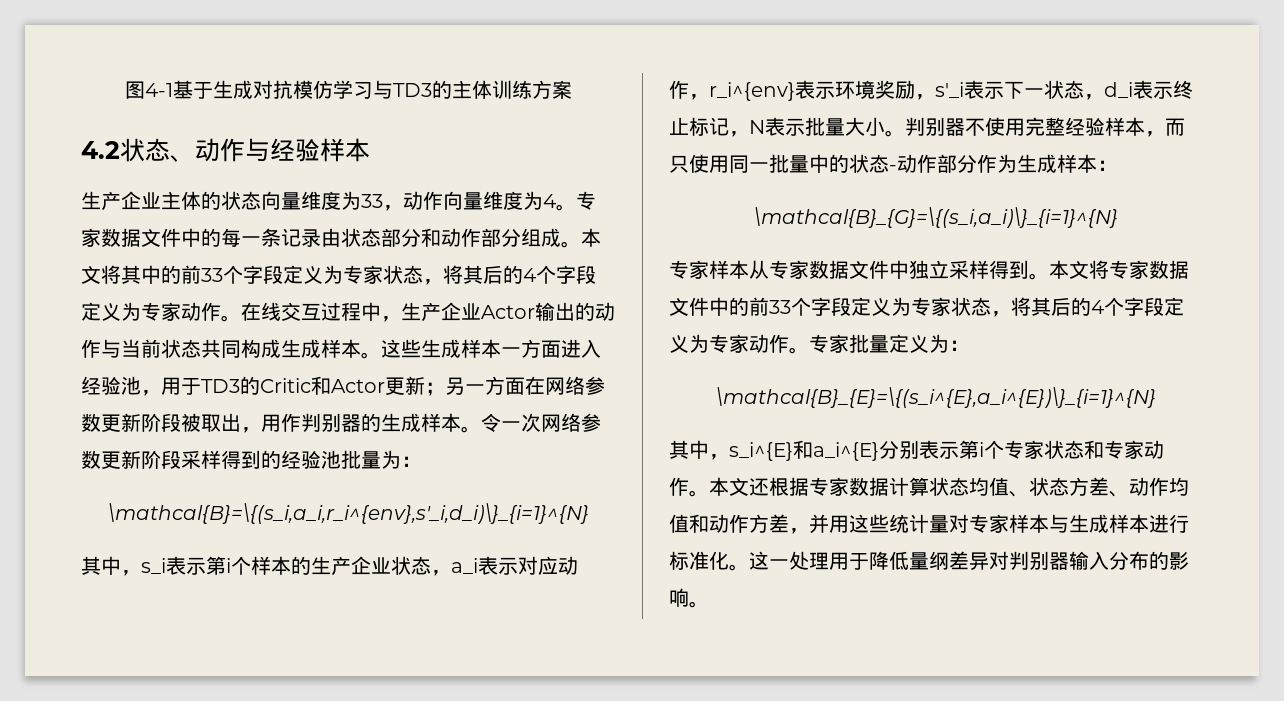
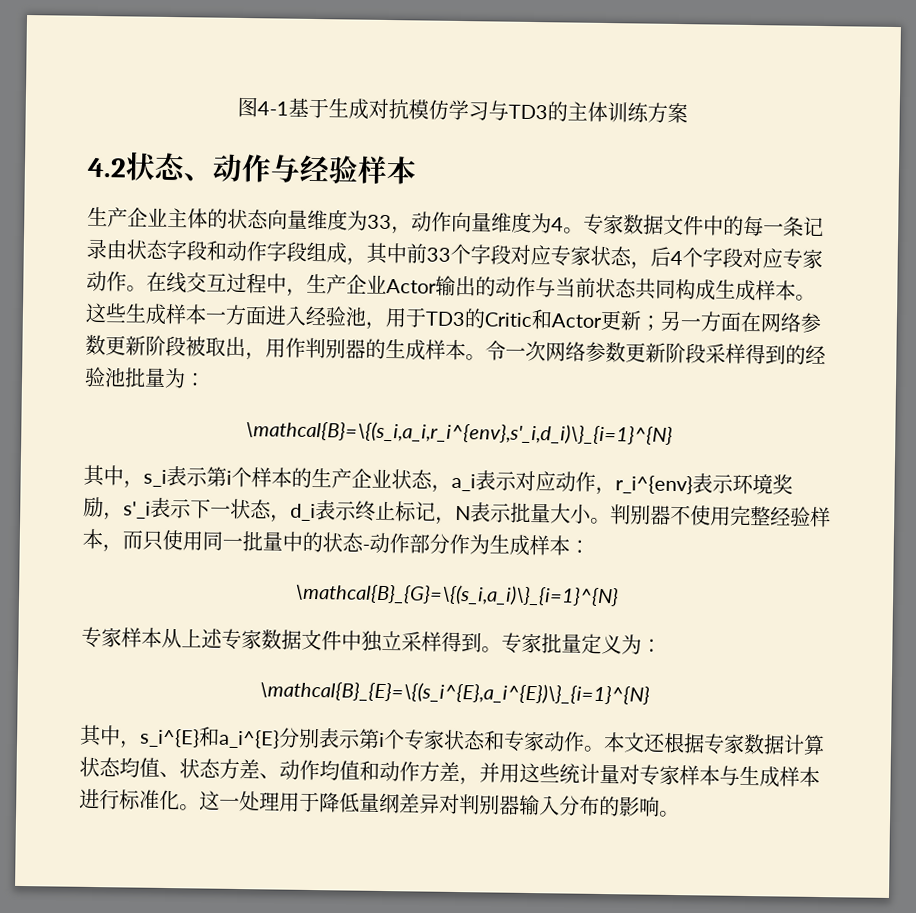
- 专家数据文件中的每一条记录由状态部分和动作部分组成。本文将其中的前33个字段定义为专家状态，将其后的4个字段定义为专家动作。
+ 专家数据文件中的每一条记录由状态字段和动作字段组成，其中前33个字段对应专家状态，后4个字段对应专家动作。
- 专家样本从专家数据文件中独立采样得到。
+ 专家样本从上述专家数据文件中独立采样得到。
- 本文将专家数据文件中的前33个字段定义为专家状态，将其后的4个字段定义为专家动作。

